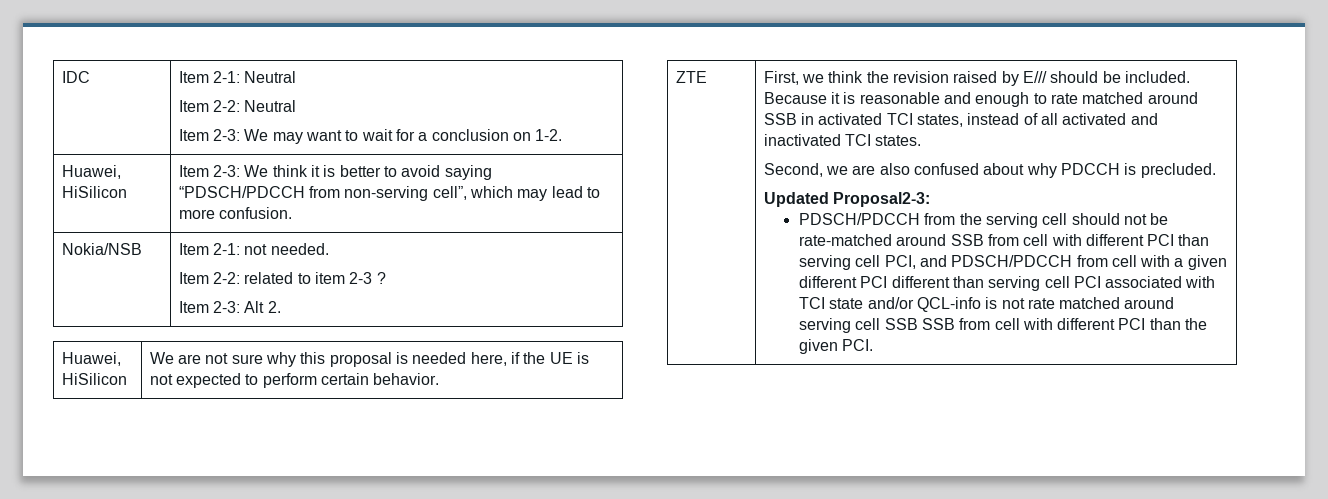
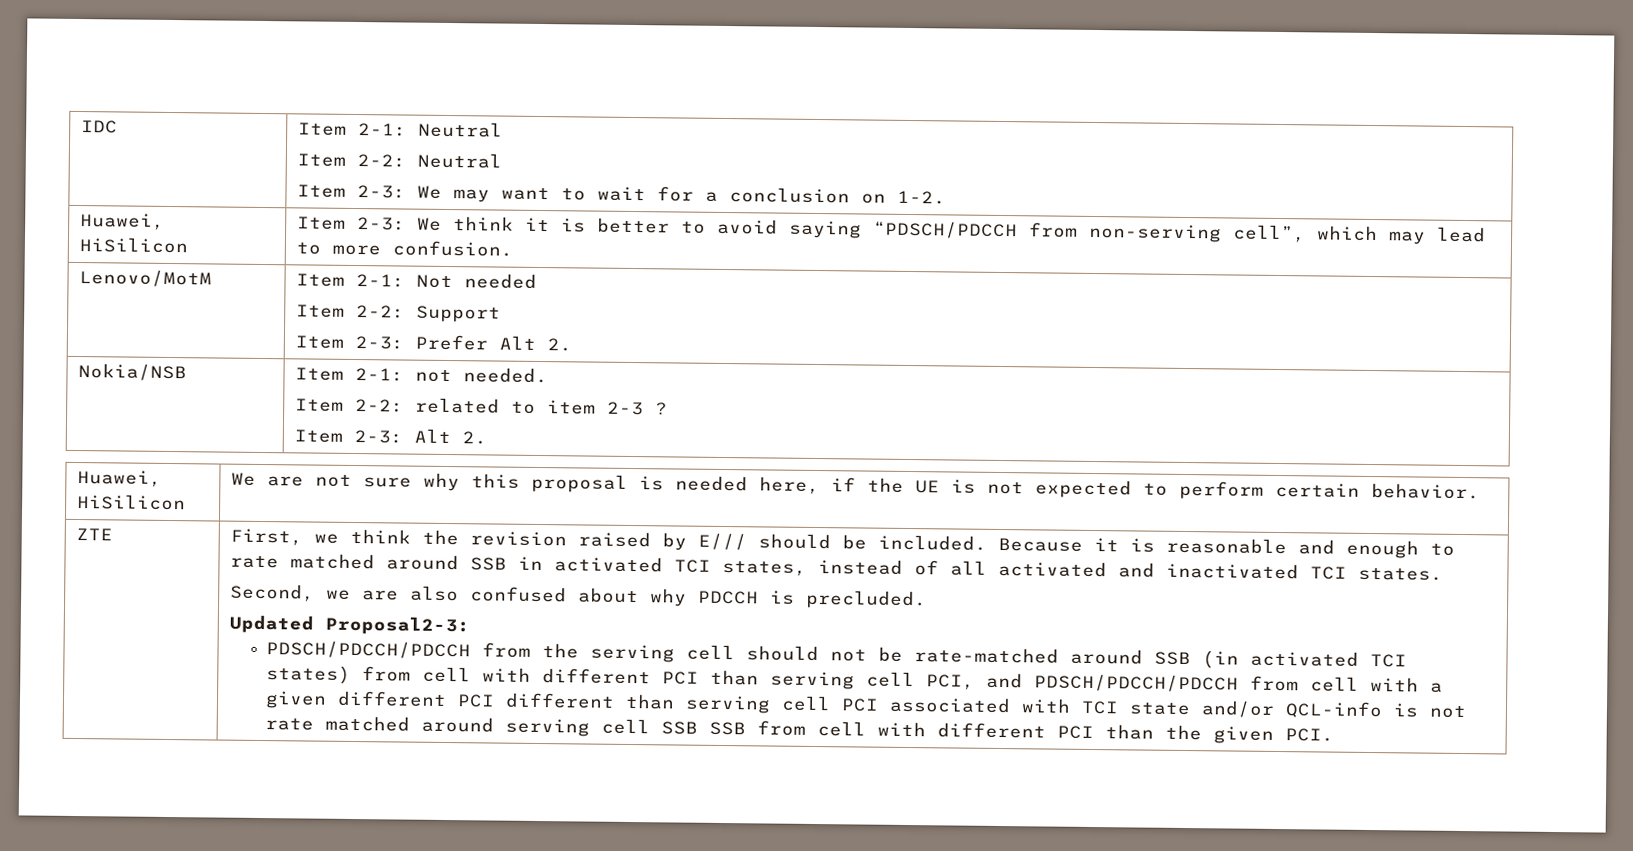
+ Lenovo/MotM | Item 2-1: Not needed
+ Item 2-2: Support
+ Item 2-3: Prefer Alt 2.
- PDSCH/PDCCH from the serving cell should not be rate-matched around SSB from cell with different PCI than serving cell PCI, and PDSCH/PDCCH from cell with a given different PCI different than serving cell PCI associated with TCI state and/or QCL-info is not rate matched around serving cell SSB SSB from cell with different PCI than the given PCI.
+ PDSCH/PDCCH/PDCCH from the serving cell should not be rate-matched around SSB (in activated TCI states) from cell with different PCI than serving cell PCI, and PDSCH/PDCCH/PDCCH from cell with a given different PCI different than serving cell PCI associated with TCI state and/or QCL-info is not rate matched around serving cell SSB SSB from cell with different PCI than the given PCI.

